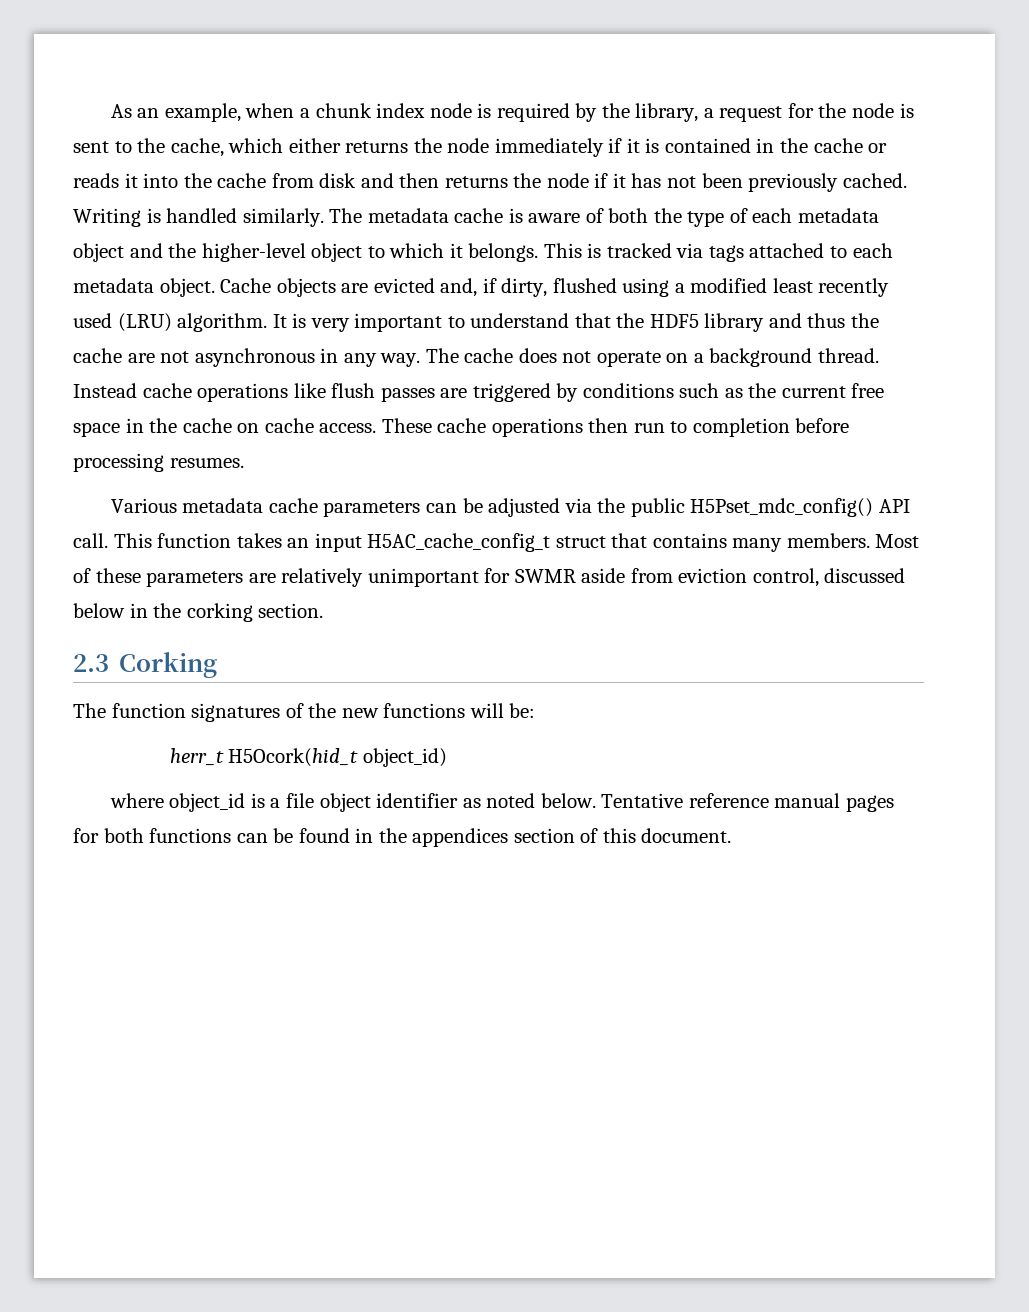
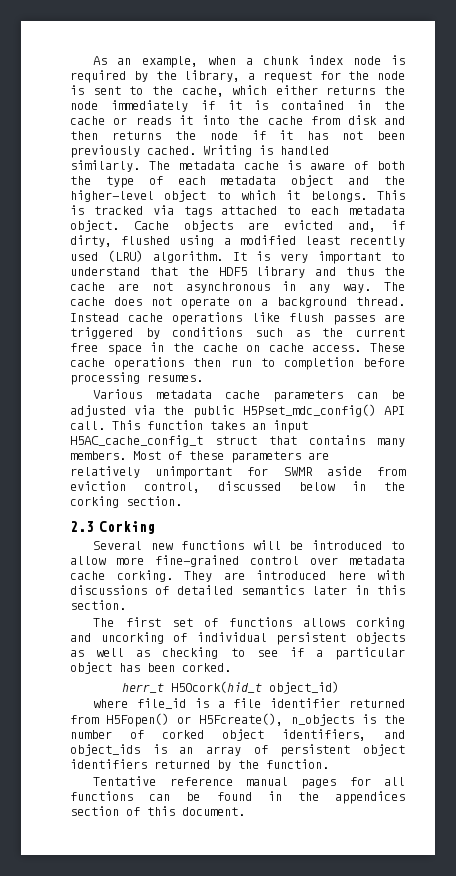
- The function signatures of the new functions will be:
+ Several new functions will be introduced to allow more fine-grained control over metadata cache corking. They are introduced here with discussions of detailed semantics later in this section.
+ The first set of functions allows corking and uncorking of individual persistent objects as well as checking to see if a particular object has been corked.
- where object_id is a file object identifier as noted below. Tentative reference manual pages for both functions can be found in the appendices section of this document.
+ where file_id is a file identifier returned from H5Fopen() or H5Fcreate(), n_objects is the number of corked object identifiers, and object_ids is an array of persistent object identifiers returned by the function.
+ Tentative reference manual pages for all functions can be found in the appendices section of this document.

